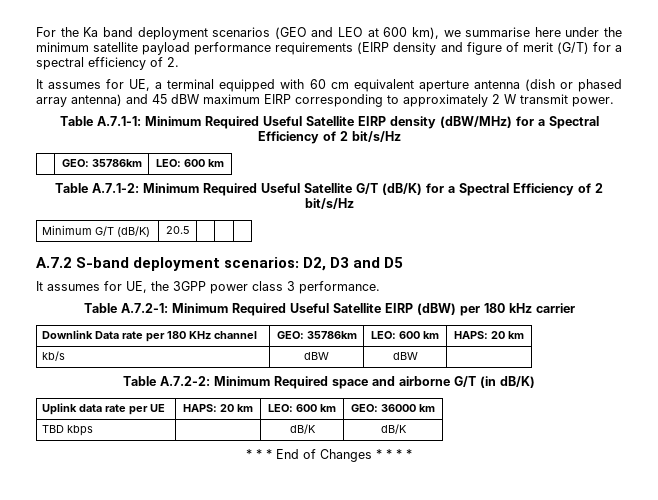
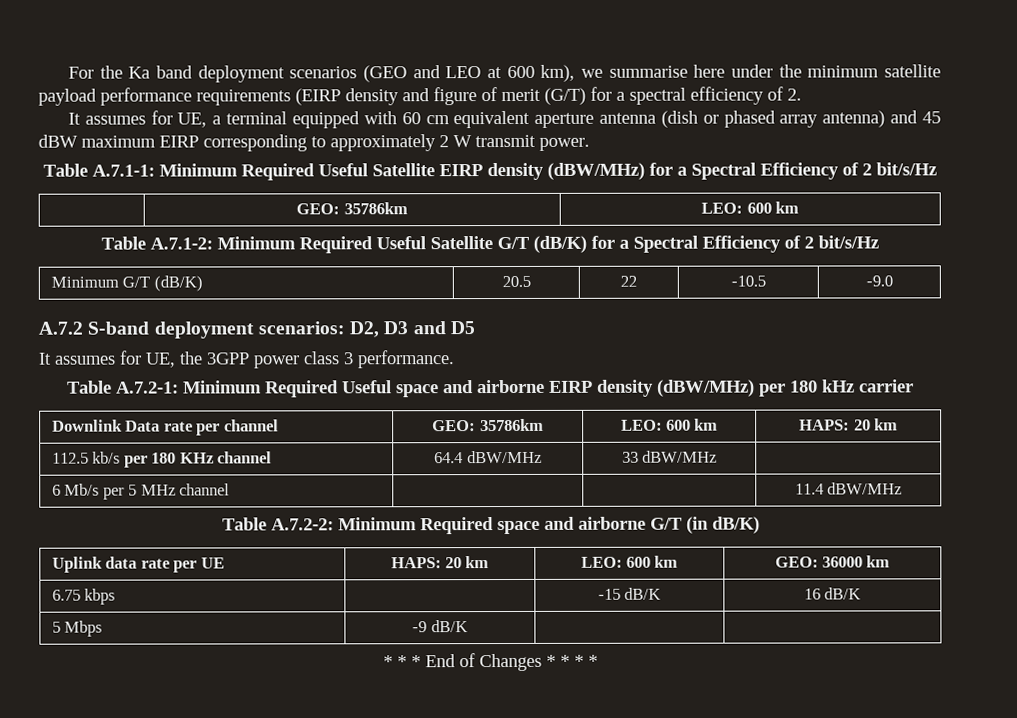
- Minimum G/T (dB/K) | 20.5 | | |
+ Minimum G/T (dB/K) | 20.5 | 22 | -10.5 | -9.0
- Table A.7.2-1: Minimum Required Useful Satellite EIRP (dBW) per 180 kHz carrier
+ Table A.7.2-1: Minimum Required Useful space and airborne EIRP density (dBW/MHz) per 180 kHz carrier
- Downlink Data rate per 180 KHz channel | GEO: 35786km | LEO: 600 km | HAPS: 20 km
+ Downlink Data rate per channel | GEO: 35786km | LEO: 600 km | HAPS: 20 km
- kb/s | dBW | dBW |
+ 112.5 kb/s per 180 KHz channel | 64.4 dBW/MHz | 33 dBW/MHz |
+ 6 Mb/s per 5 MHz channel | | | 11.4 dBW/MHz
- TBD kbps | | dB/K | dB/K
+ 6.75 kbps | | -15 dB/K | 16 dB/K
+ 5 Mbps | -9 dB/K | |

